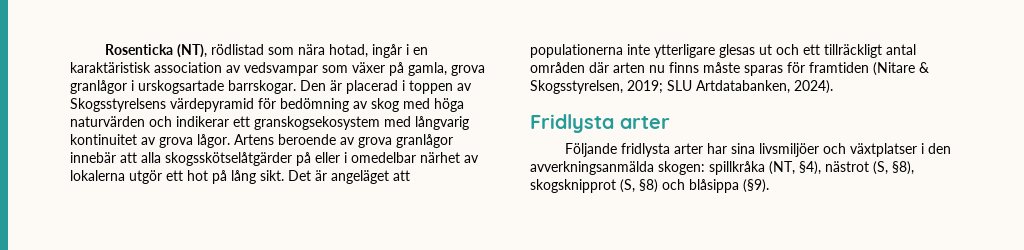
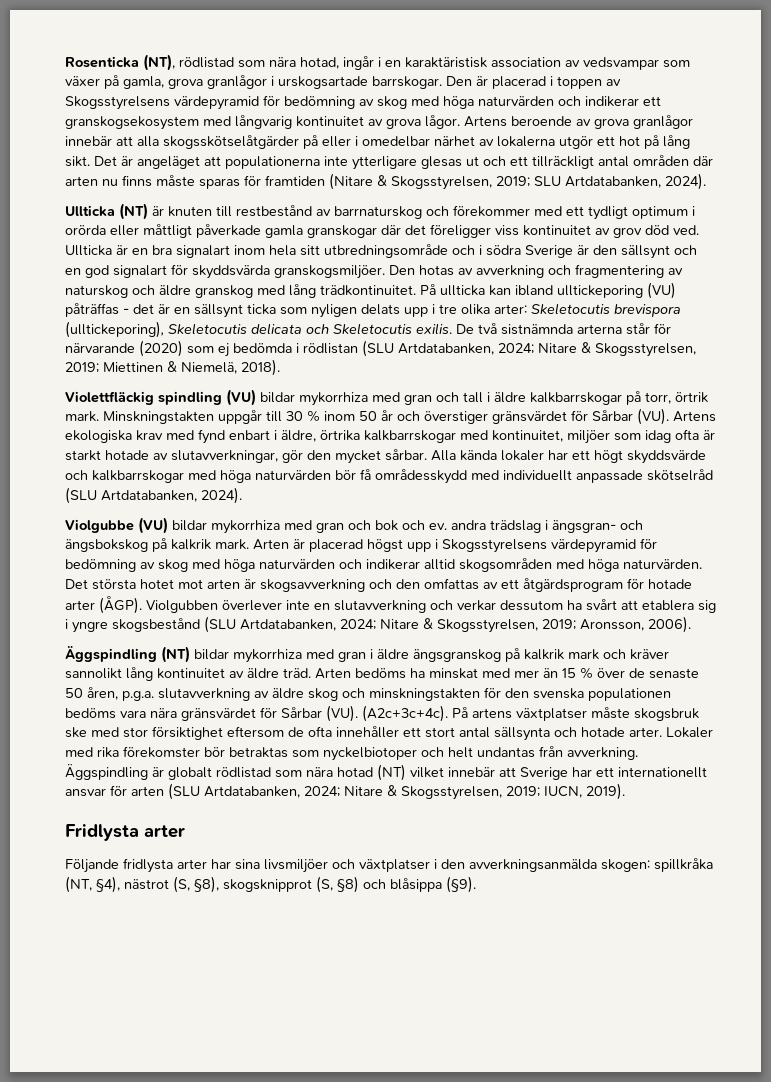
+ Ullticka (NT) är knuten till restbestånd av barrnaturskog och förekommer med ett tydligt optimum i orörda eller måttligt påverkade gamla granskogar där det föreligger viss kontinuitet av grov död ved. Ullticka är en bra signalart inom hela sitt utbredningsområde och i södra Sverige är den sällsynt och en god signalart för skyddsvärda granskogsmiljöer. Den hotas av avverkning och fragmentering av naturskog och äldre granskog med lång trädkontinuitet. På ullticka kan ibland ulltickeporing (VU) påträffas - det är en sällsynt ticka som nyligen delats upp i tre olika arter: Skeletocutis brevispora (ulltickeporing), Skeletocutis delicata och Skeletocutis exilis. De två sistnämnda arterna står för närvarande (2020) som ej bedömda i rödlistan (SLU Artdatabanken, 2024; Nitare & Skogsstyrelsen, 2019; Miettinen & Niemelä, 2018).
+ Violettfläckig spindling (VU) bildar mykorrhiza med gran och tall i äldre kalkbarrskogar på torr, örtrik mark. Minskningstakten uppgår till 30 % inom 50 år och överstiger gränsvärdet för Sårbar (VU). Artens ekologiska krav med fynd enbart i äldre, örtrika kalkbarrskogar med kontinuitet, miljöer som idag ofta är starkt hotade av slutavverkningar, gör den mycket sårbar. Alla kända lokaler har ett högt skyddsvärde och kalkbarrskogar med höga naturvärden bör få områdesskydd med individuellt anpassade skötselråd (SLU Artdatabanken, 2024).
+ Violgubbe (VU) bildar mykorrhiza med gran och bok och ev. andra trädslag i ängsgran- och ängsbokskog på kalkrik mark. Arten är placerad högst upp i Skogsstyrelsens värdepyramid för bedömning av skog med höga naturvärden och indikerar alltid skogsområden med höga naturvärden. Det största hotet mot arten är skogsavverkning och den omfattas av ett åtgärdsprogram för hotade arter (ÅGP). Violgubben överlever inte en slutavverkning och verkar dessutom ha svårt att etablera sig i yngre skogsbestånd (SLU Artdatabanken, 2024; Nitare & Skogsstyrelsen, 2019; Aronsson, 2006).
+ Äggspindling (NT) bildar mykorrhiza med gran i äldre ängsgranskog på kalkrik mark och kräver sannolikt lång kontinuitet av äldre träd. Arten bedöms ha minskat med mer än 15 % över de senaste 50 åren, p.g.a. slutavverkning av äldre skog och minskningstakten för den svenska populationen bedöms vara nära gränsvärdet för Sårbar (VU). (A2c+3c+4c). På artens växtplatser måste skogsbruk ske med stor försiktighet eftersom de ofta innehåller ett stort antal sällsynta och hotade arter. Lokaler med rika förekomster bör betraktas som nyckelbiotoper och helt undantas från avverkning. Äggspindling är globalt rödlistad som nära hotad (NT) vilket innebär att Sverige har ett internationellt ansvar för arten (SLU Artdatabanken, 2024; Nitare & Skogsstyrelsen, 2019; IUCN, 2019).

